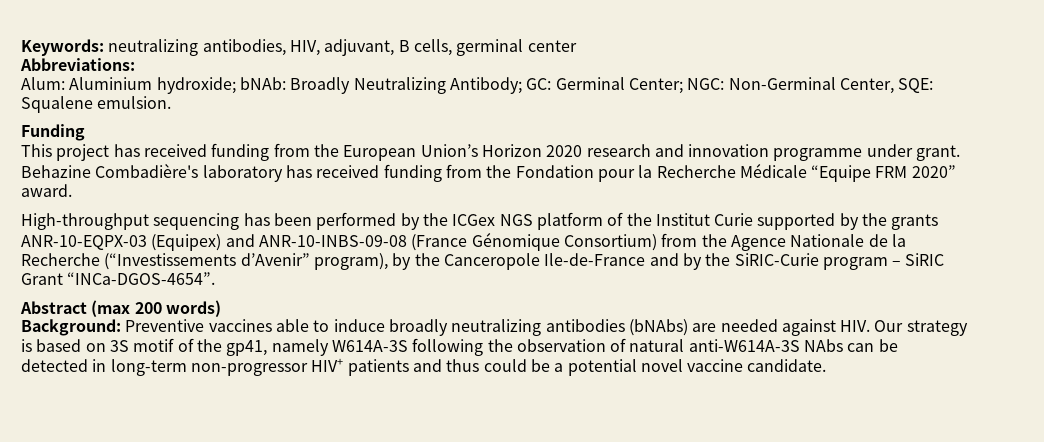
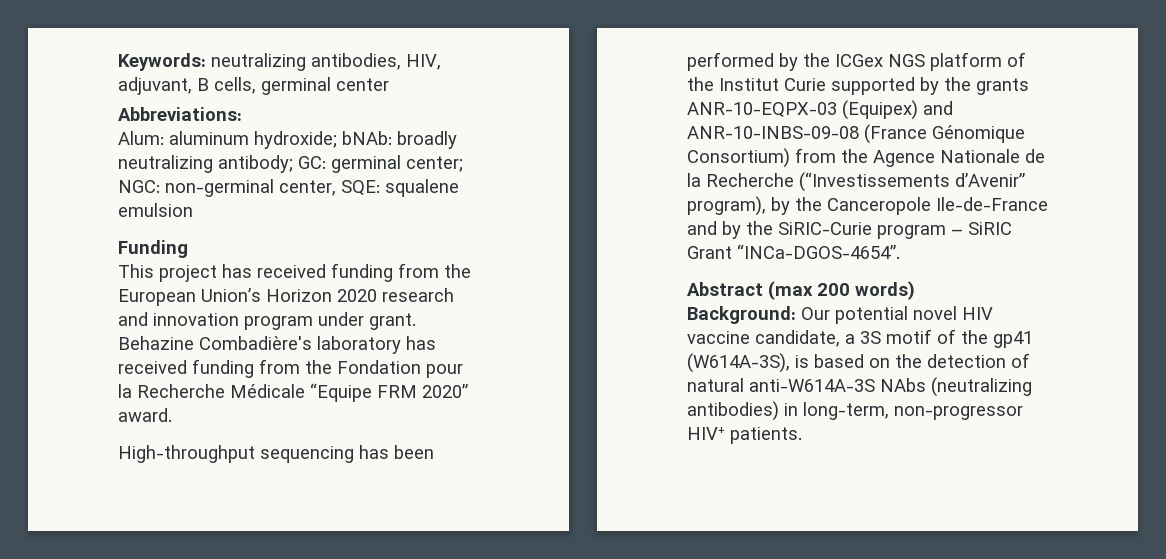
- Alum: Aluminium hydroxide; bNAb: Broadly Neutralizing Antibody; GC: Germinal Center; NGC: Non-Germinal Center, SQE: Squalene emulsion.
+ Alum: aluminum hydroxide; bNAb: broadly neutralizing antibody; GC: germinal center; NGC: non-germinal center, SQE: squalene emulsion
- This project has received funding from the European Union’s Horizon 2020 research and innovation programme under grant.
+ This project has received funding from the European Union’s Horizon 2020 research and innovation program under grant.
- Background: Preventive vaccines able to induce broadly neutralizing antibodies (bNAbs) are needed against HIV. Our strategy is based on 3S motif of the gp41, namely W614A-3S following the observation of natural anti-W614A-3S NAbs can be detected in long-term non-progressor HIV+ patients and thus could be a potential novel vaccine candidate.
+ Background: Our potential novel HIV vaccine candidate, a 3S motif of the gp41 (W614A-3S), is based on the detection of natural anti-W614A-3S NAbs (neutralizing antibodies) in long-term, non-progressor HIV+ patients.

